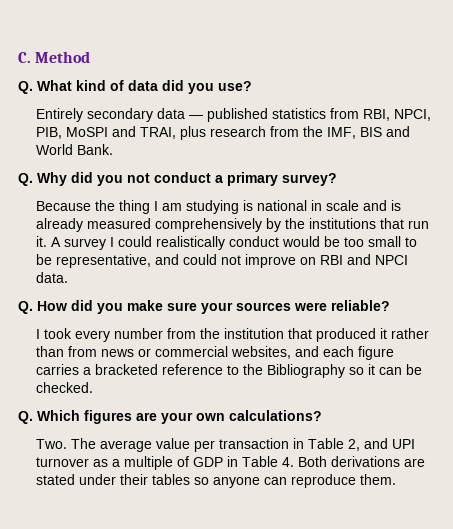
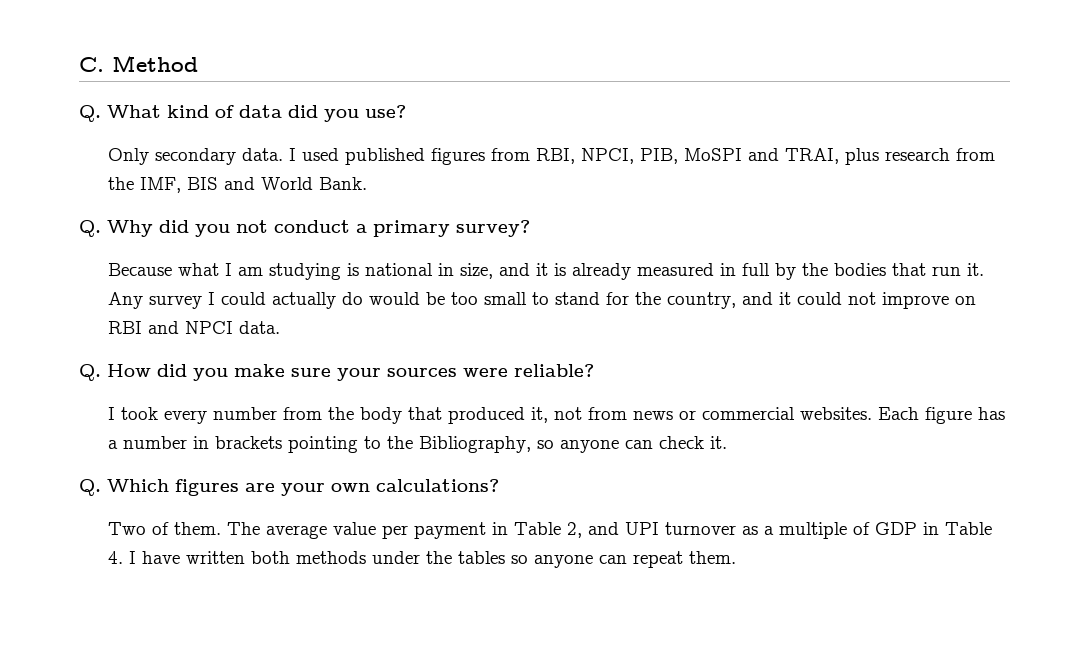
- Entirely secondary data — published statistics from RBI, NPCI, PIB, MoSPI and TRAI, plus research from the IMF, BIS and World Bank.
+ Only secondary data. I used published figures from RBI, NPCI, PIB, MoSPI and TRAI, plus research from the IMF, BIS and World Bank.
- Because the thing I am studying is national in scale and is already measured comprehensively by the institutions that run it.
+ Because what I am studying is national in size, and it is already measured in full by the bodies that run it.
- A survey I could realistically conduct would be too small to be representative, and could not improve on RBI and NPCI data.
+ Any survey I could actually do would be too small to stand for the country, and it could not improve on RBI and NPCI data.
- I took every number from the institution that produced it rather than from news or commercial websites, and each figure carries a bracketed reference to the Bibliography so it can be checked.
+ I took every number from the body that produced it, not from news or commercial websites. Each figure has a number in brackets pointing to the Bibliography, so anyone can check it.
- Two. The average value per transaction in Table 2, and UPI turnover as a multiple of GDP in Table 4. Both derivations are stated under their tables so anyone can reproduce them.
+ Two of them. The average value per payment in Table 2, and UPI turnover as a multiple of GDP in Table 4. I have written both methods under the tables so anyone can repeat them.

